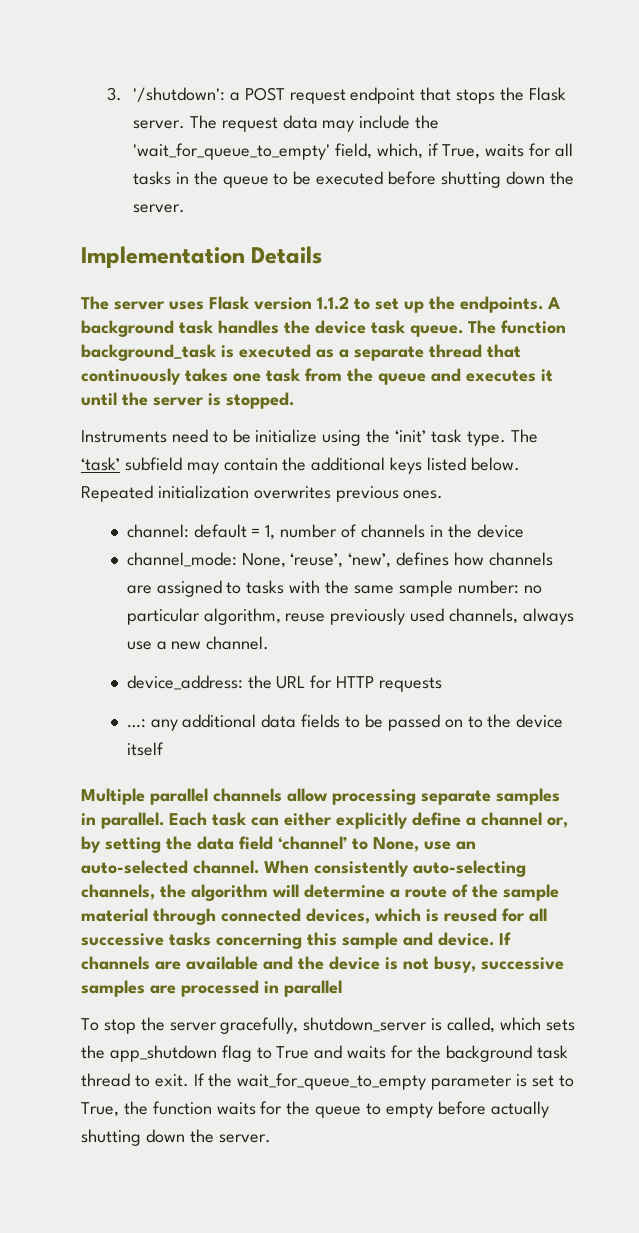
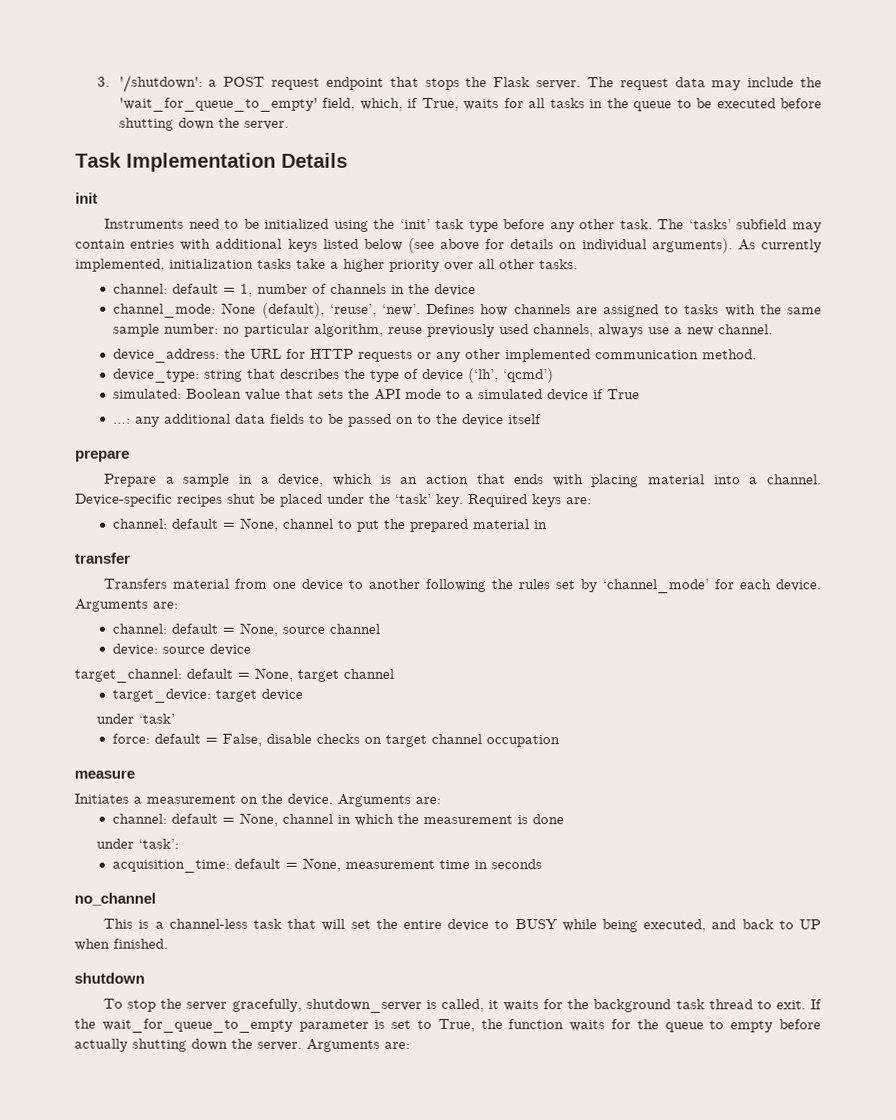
- Implementation Details
+ Task Implementation Details
- The server uses Flask version 1.1.2 to set up the endpoints. A background task handles the device task queue. The function background_task is executed as a separate thread that continuously takes one task from the queue and executes it until the server is stopped.
+ init
- Instruments need to be initialize using the ‘init’ task type. The ‘task’ subfield may contain the additional keys listed below. Repeated initialization overwrites previous ones.
+ Instruments need to be initialized using the ‘init’ task type before any other task. The ‘tasks’ subfield may contain entries with additional keys listed below (see above for details on individual arguments). As currently implemented, initialization tasks take a higher priority over all other tasks.
- channel_mode: None, ‘reuse’, ‘new’, defines how channels are assigned to tasks with the same sample number: no particular algorithm, reuse previously used channels, always use a new channel.
+ channel_mode: None (default), ‘reuse’, ‘new’. Defines how channels are assigned to tasks with the same sample number: no particular algorithm, reuse previously used channels, always use a new channel.
- device_address: the URL for HTTP requests
+ device_address: the URL for HTTP requests or any other implemented communication method.
+ device_type: string that describes the type of device (‘lh’, ‘qcmd’)
+ simulated: Boolean value that sets the API mode to a simulated device if True
- Multiple parallel channels allow processing separate samples in parallel. Each task can either explicitly define a channel or, by setting the data field ‘channel’ to None, use an auto-selected channel. When consistently auto-selecting channels, the algorithm will determine a route of the sample material through connected devices, which is reused for all successive tasks concerning this sample and device. If channels are available and the device is not busy, successive samples are processed in parallel
+ prepare
+ Prepare a sample in a device, which is an action that ends with placing material into a channel. Device-specific recipes shut be placed under the ‘task’ key. Required keys are:
+ channel: default = None, channel to put the prepared material in
+ transfer
+ Transfers material from one device to another following the rules set by ‘channel_mode’ for each device. Arguments are:
+ channel: default = None, source channel
+ device: source device
+ target_channel: default = None, target channel
+ target_device: target device
+ under ‘task’
+ force: default = False, disable checks on target channel occupation
+ measure
+ Initiates a measurement on the device. Arguments are:
+ channel: default = None, channel in which the measurement is done
+ under ‘task’:
+ acquisition_time: default = None, measurement time in seconds
+ no_channel
+ This is a channel-less task that will set the entire device to BUSY while being executed, and back to UP when finished.
+ shutdown
- To stop the server gracefully, shutdown_server is called, which sets the app_shutdown flag to True and waits for the background task thread to exit.
+ To stop the server gracefully, shutdown_server is called, it waits for the background task thread to exit.
- If the wait_for_queue_to_empty parameter is set to True, the function waits for the queue to empty before actually shutting down the server.
+ If the wait_for_queue_to_empty parameter is set to True, the function waits for the queue to empty before actually shutting down the server. Arguments are:

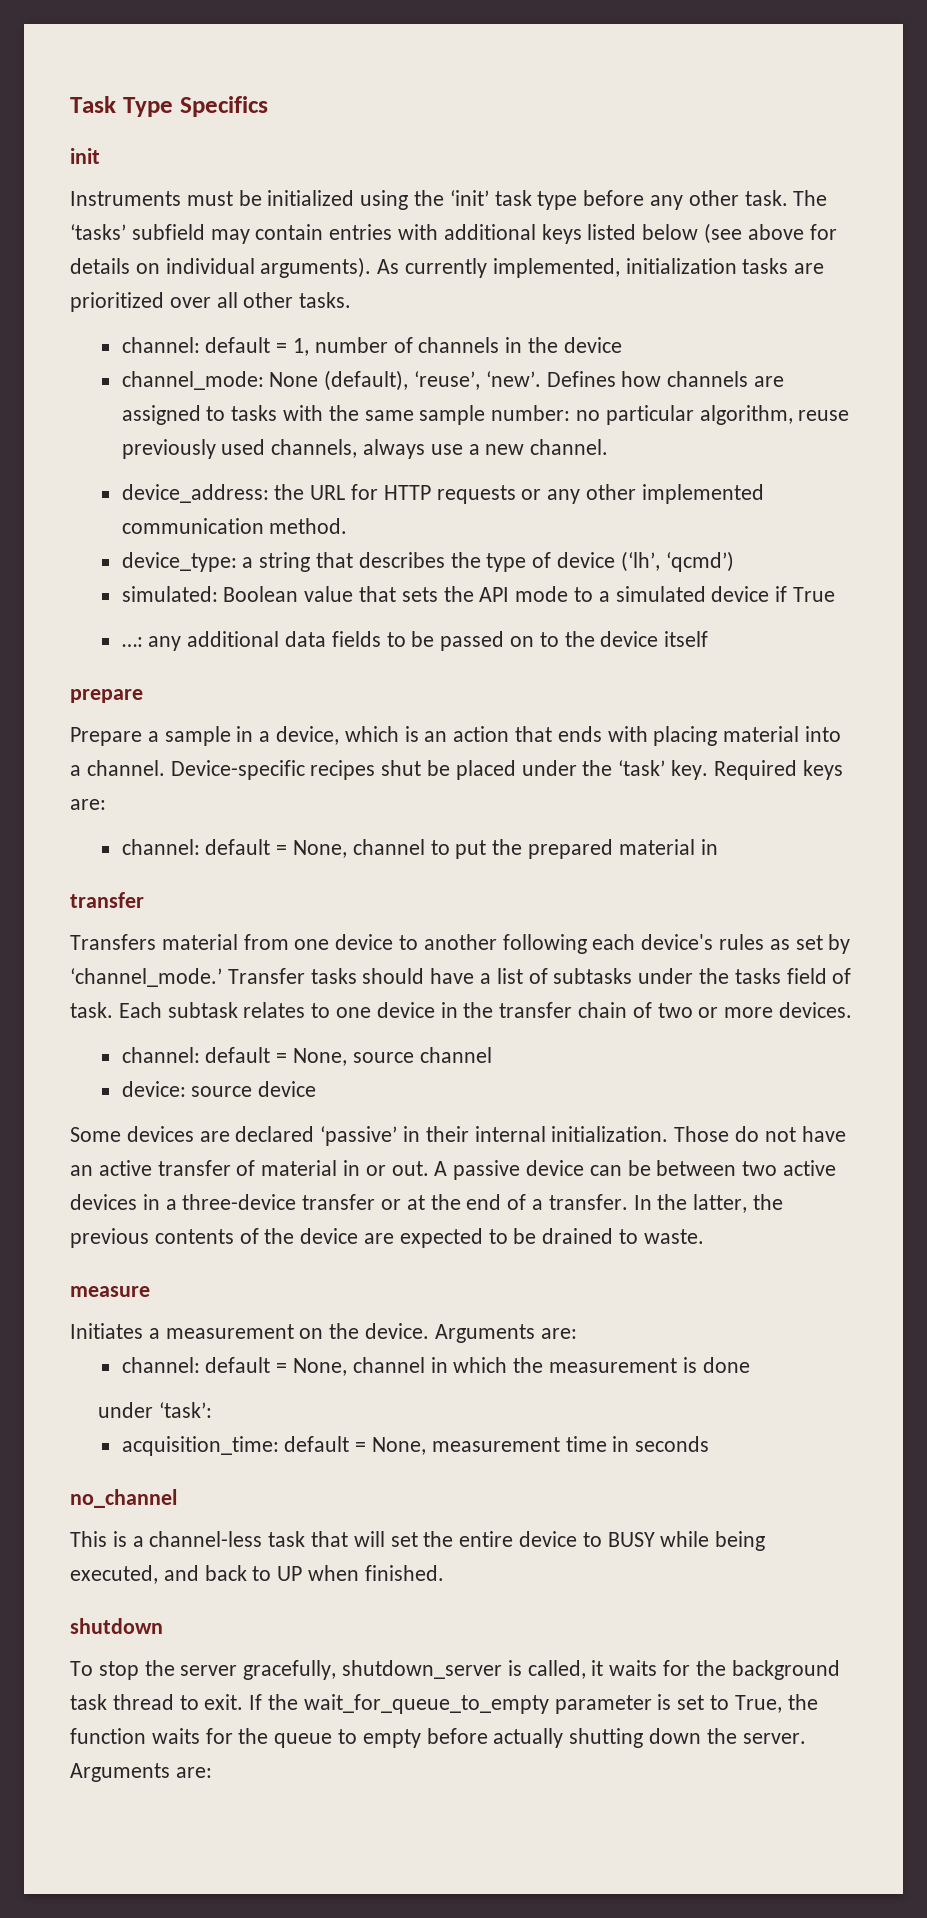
- 3. '/shutdown': a POST request endpoint that stops the Flask server. The request data may include the 'wait_for_queue_to_empty' field, which, if True, waits for all tasks in the queue to be executed before shutting down the server.
- Task Implementation Details
+ Task Type Specifics
- Instruments need to be initialized using the ‘init’ task type before any other task.
+ Instruments must be initialized using the ‘init’ task type before any other task.
- As currently implemented, initialization tasks take a higher priority over all other tasks.
+ As currently implemented, initialization tasks are prioritized over all other tasks.
- device_type: string that describes the type of device (‘lh’, ‘qcmd’)
+ device_type: a string that describes the type of device (‘lh’, ‘qcmd’)
- Transfers material from one device to another following the rules set by ‘channel_mode’ for each device. Arguments are:
+ Transfers material from one device to another following each device's rules as set by ‘channel_mode.’ Transfer tasks should have a list of subtasks under the tasks field of task. Each subtask relates to one device in the transfer chain of two or more devices.
- target_channel: default = None, target channel
- target_device: target device
- under ‘task’
- force: default = False, disable checks on target channel occupation
+ Some devices are declared ‘passive’ in their internal initialization. Those do not have an active transfer of material in or out. A passive device can be between two active devices in a three-device transfer or at the end of a transfer. In the latter, the previous contents of the device are expected to be drained to waste.

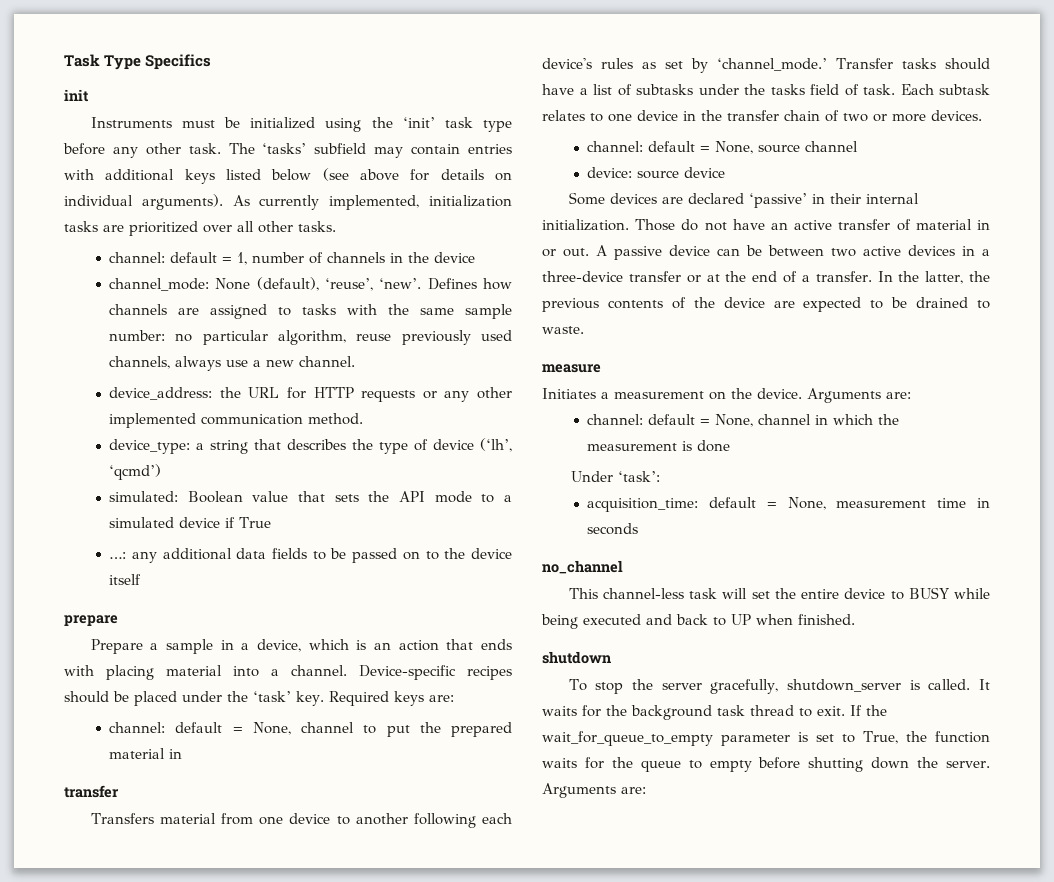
- Device-specific recipes shut be placed under the ‘task’ key.
+ Device-specific recipes should be placed under the ‘task’ key.
- under ‘task’:
+ Under ‘task’:
- This is a channel-less task that will set the entire device to BUSY while being executed, and back to UP when finished.
+ This channel-less task will set the entire device to BUSY while being executed and back to UP when finished.
- To stop the server gracefully, shutdown_server is called, it waits for the background task thread to exit.
+ To stop the server gracefully, shutdown_server is called. It waits for the background task thread to exit.
- If the wait_for_queue_to_empty parameter is set to True, the function waits for the queue to empty before actually shutting down the server.
+ If the wait_for_queue_to_empty parameter is set to True, the function waits for the queue to empty before shutting down the server.

